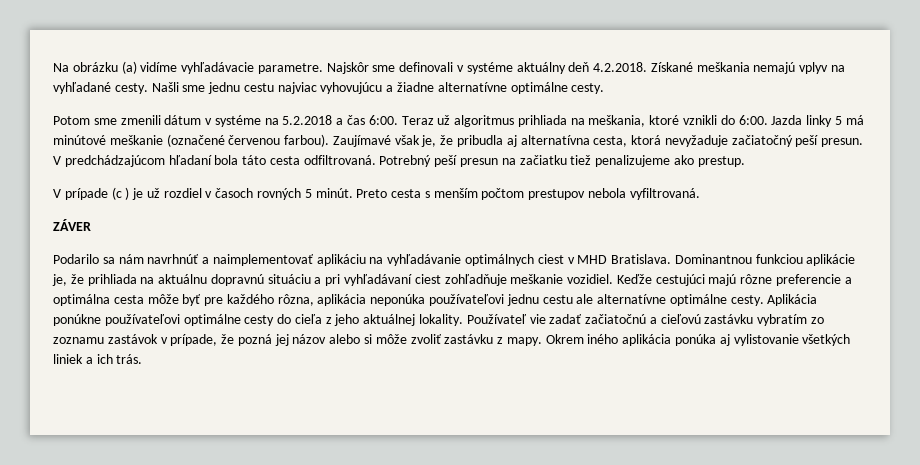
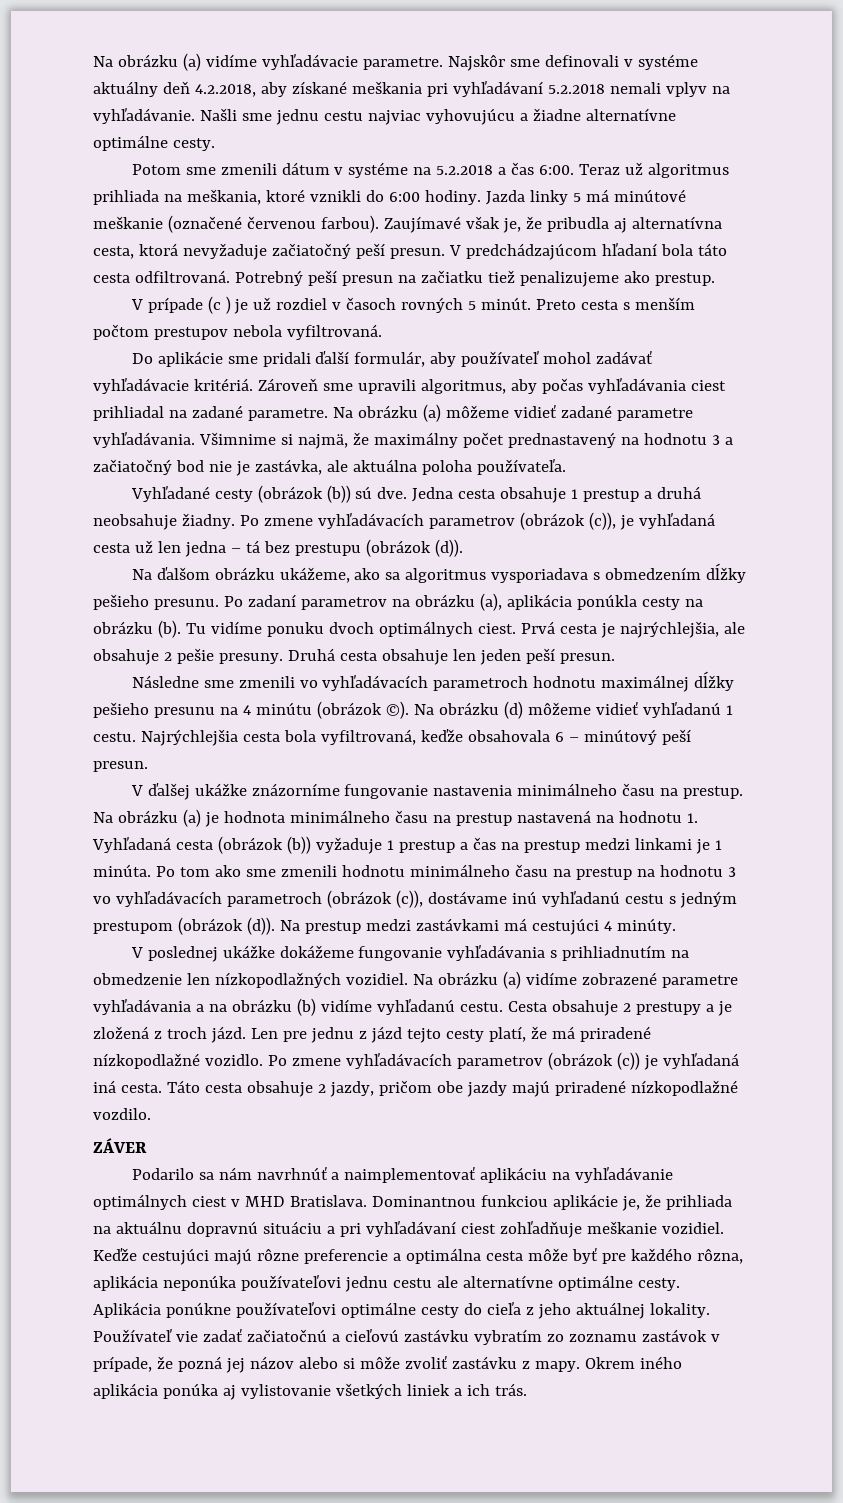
- Najskôr sme definovali v systéme aktuálny deň 4.2.2018. Získané meškania nemajú vplyv na vyhľadané cesty.
+ Najskôr sme definovali v systéme aktuálny deň 4.2.2018, aby získané meškania pri vyhľadávaní 5.2.2018 nemali vplyv na vyhľadávanie.
- Teraz už algoritmus prihliada na meškania, ktoré vznikli do 6:00.
+ Teraz už algoritmus prihliada na meškania, ktoré vznikli do 6:00 hodiny.
+ Do aplikácie sme pridali ďalší formulár, aby používateľ mohol zadávať vyhľadávacie kritériá. Zároveň sme upravili algoritmus, aby počas vyhľadávania ciest prihliadal na zadané parametre. Na obrázku (a) môžeme vidieť zadané parametre vyhľadávania. Všimnime si najmä, že maximálny počet prednastavený na hodnotu 3 a začiatočný bod nie je zastávka, ale aktuálna poloha používateľa.
+ Vyhľadané cesty (obrázok (b)) sú dve. Jedna cesta obsahuje 1 prestup a druhá neobsahuje žiadny. Po zmene vyhľadávacích parametrov (obrázok (c)), je vyhľadaná cesta už len jedna – tá bez prestupu (obrázok (d)).
+ Na ďalšom obrázku ukážeme, ako sa algoritmus vysporiadava s obmedzením dĺžky pešieho presunu. Po zadaní parametrov na obrázku (a), aplikácia ponúkla cesty na obrázku (b). Tu vidíme ponuku dvoch optimálnych ciest. Prvá cesta je najrýchlejšia, ale obsahuje 2 pešie presuny. Druhá cesta obsahuje len jeden peší presun.
+ Následne sme zmenili vo vyhľadávacích parametroch hodnotu maximálnej dĺžky pešieho presunu na 4 minútu (obrázok ©). Na obrázku (d) môžeme vidieť vyhľadanú 1 cestu. Najrýchlejšia cesta bola vyfiltrovaná, keďže obsahovala 6 – minútový peší presun.
+ V ďalšej ukážke znázorníme fungovanie nastavenia minimálneho času na prestup. Na obrázku (a) je hodnota minimálneho času na prestup nastavená na hodnotu 1. Vyhľadaná cesta (obrázok (b)) vyžaduje 1 prestup a čas na prestup medzi linkami je 1 minúta. Po tom ako sme zmenili hodnotu minimálneho času na prestup na hodnotu 3 vo vyhľadávacích parametroch (obrázok (c)), dostávame inú vyhľadanú cestu s jedným prestupom (obrázok (d)). Na prestup medzi zastávkami má cestujúci 4 minúty.
+ V poslednej ukážke dokážeme fungovanie vyhľadávania s prihliadnutím na obmedzenie len nízkopodlažných vozidiel. Na obrázku (a) vidíme zobrazené parametre vyhľadávania a na obrázku (b) vidíme vyhľadanú cestu. Cesta obsahuje 2 prestupy a je zložená z troch jázd. Len pre jednu z jázd tejto cesty platí, že má priradené nízkopodlažné vozidlo. Po zmene vyhľadávacích parametrov (obrázok (c)) je vyhľadaná iná cesta. Táto cesta obsahuje 2 jazdy, pričom obe jazdy majú priradené nízkopodlažné vozdilo.

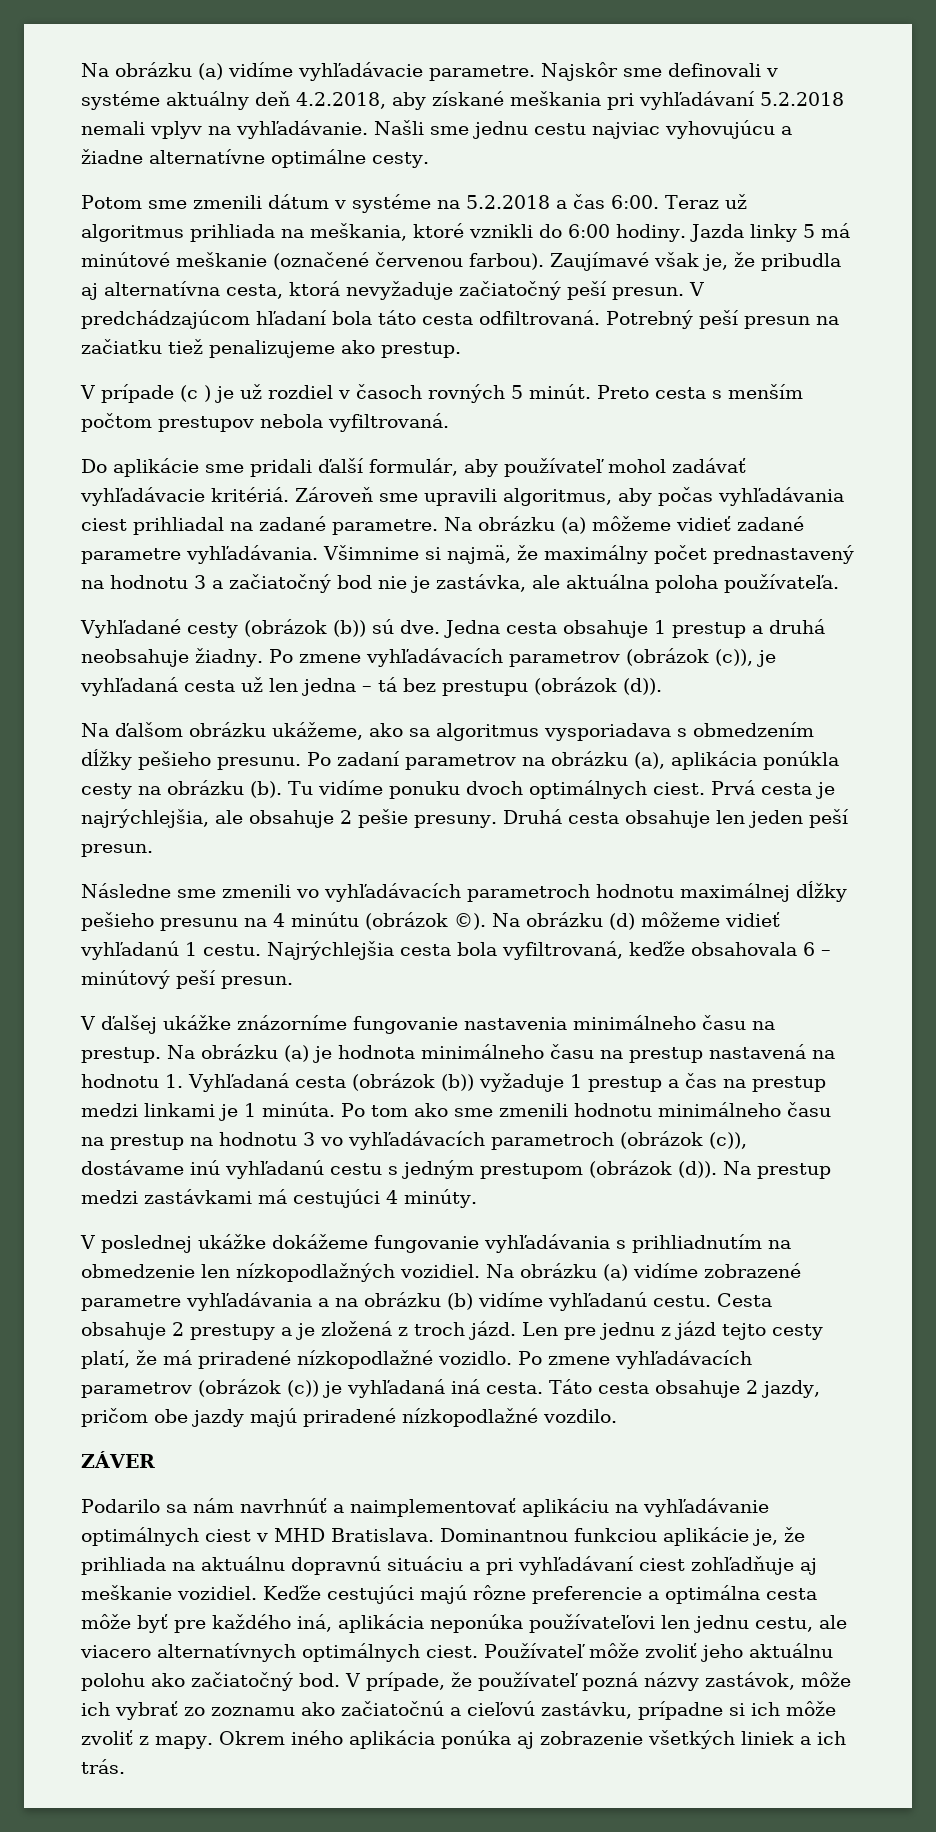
- Dominantnou funkciou aplikácie je, že prihliada na aktuálnu dopravnú situáciu a pri vyhľadávaní ciest zohľadňuje meškanie vozidiel.
+ Dominantnou funkciou aplikácie je, že prihliada na aktuálnu dopravnú situáciu a pri vyhľadávaní ciest zohľadňuje aj meškanie vozidiel.
- Keďže cestujúci majú rôzne preferencie a optimálna cesta môže byť pre každého rôzna, aplikácia neponúka používateľovi jednu cestu ale alternatívne optimálne cesty. Aplikácia ponúkne používateľovi optimálne cesty do cieľa z jeho aktuálnej lokality. Používateľ vie zadať začiatočnú a cieľovú zastávku vybratím zo zoznamu zastávok v prípade, že pozná jej názov alebo si môže zvoliť zastávku z mapy.
+ Keďže cestujúci majú rôzne preferencie a optimálna cesta môže byť pre každého iná, aplikácia neponúka používateľovi len jednu cestu, ale viacero alternatívnych optimálnych ciest. Používateľ môže zvoliť jeho aktuálnu polohu ako začiatočný bod. V prípade, že používateľ pozná názvy zastávok, môže ich vybrať zo zoznamu ako začiatočnú a cieľovú zastávku, prípadne si ich môže zvoliť z mapy.
- Okrem iného aplikácia ponúka aj vylistovanie všetkých liniek a ich trás.
+ Okrem iného aplikácia ponúka aj zobrazenie všetkých liniek a ich trás.

